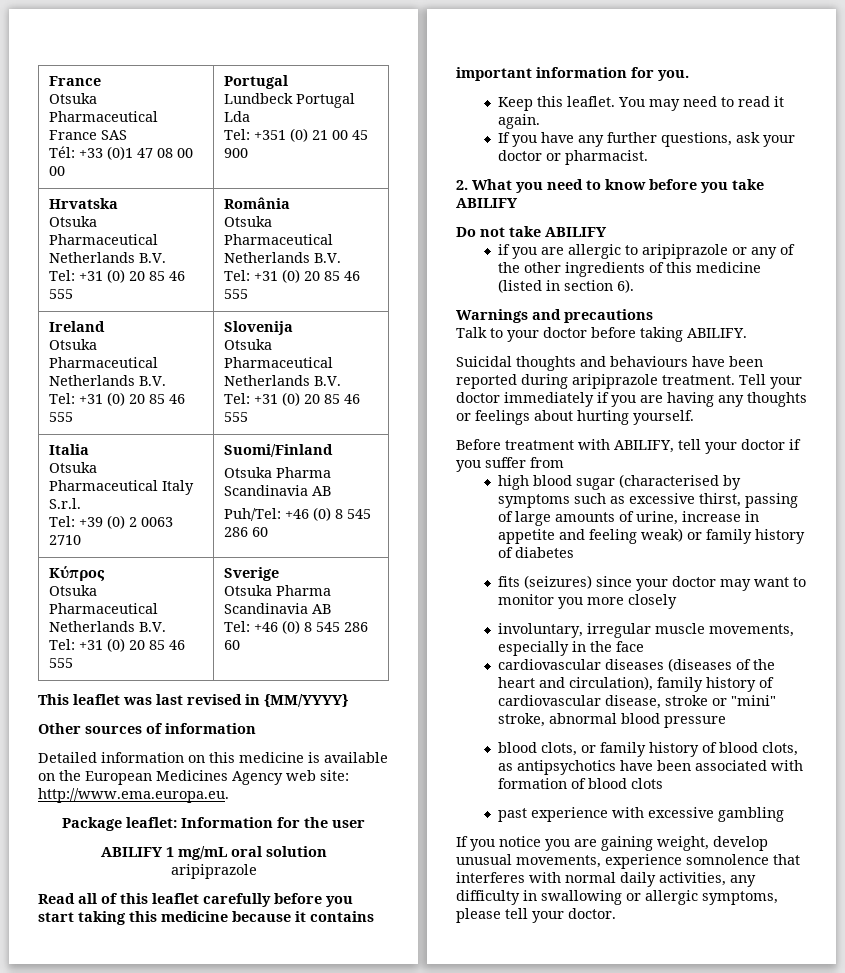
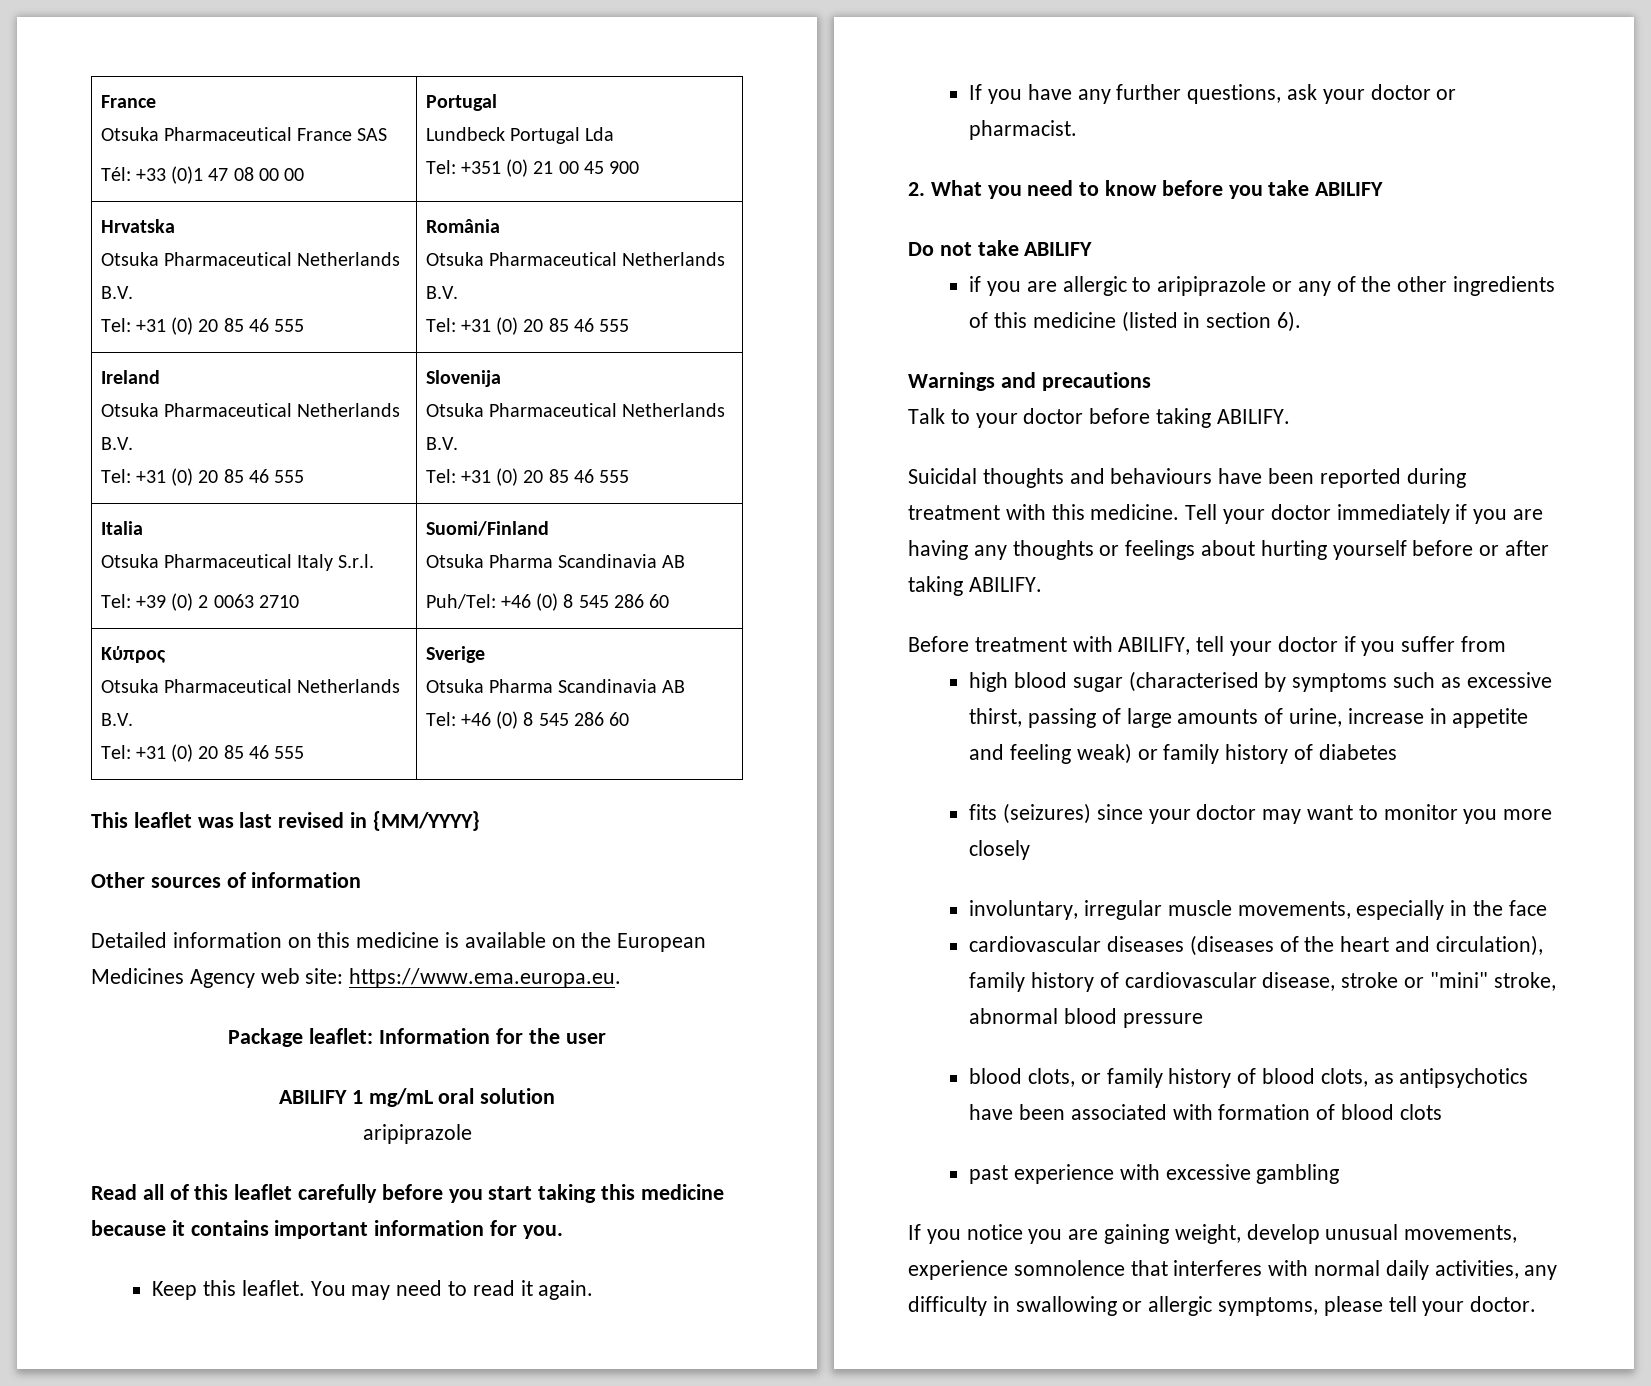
- Detailed information on this medicine is available on the European Medicines Agency web site: http://www.ema.europa.eu.
+ Detailed information on this medicine is available on the European Medicines Agency web site: https://www.ema.europa.eu.
- Suicidal thoughts and behaviours have been reported during aripiprazole treatment.
+ Suicidal thoughts and behaviours have been reported during treatment with this medicine.
- Tell your doctor immediately if you are having any thoughts or feelings about hurting yourself.
+ Tell your doctor immediately if you are having any thoughts or feelings about hurting yourself before or after taking ABILIFY.

